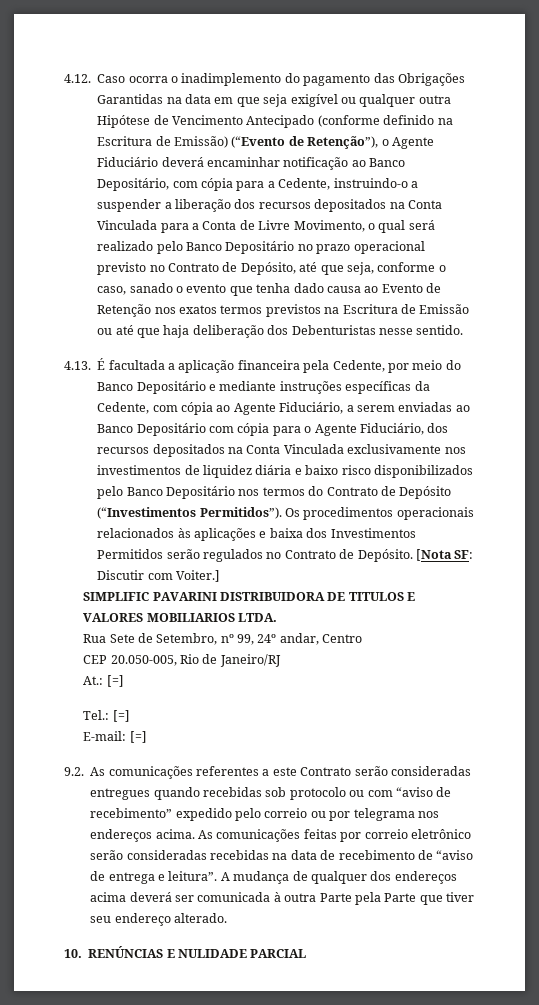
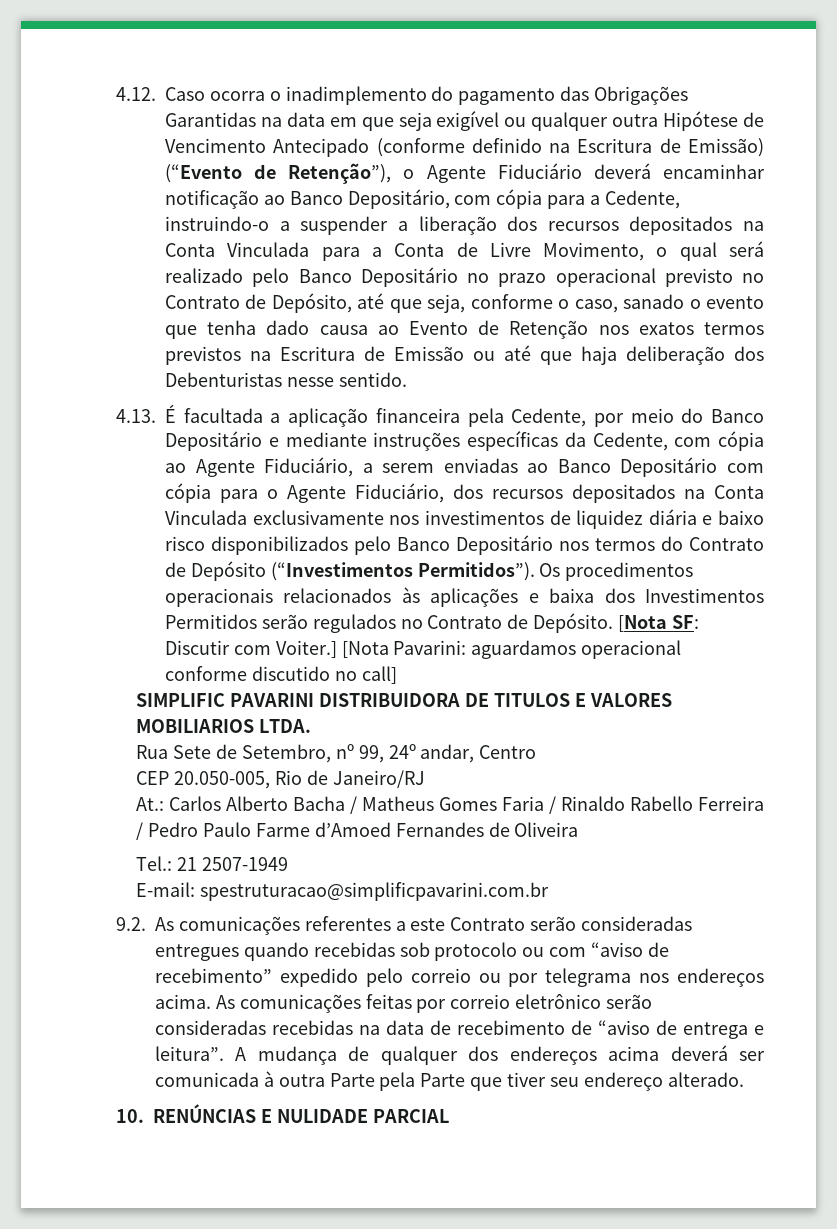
+ [Nota Pavarini: aguardamos operacional conforme discutido no call]
- At.: [=]
+ At.: Carlos Alberto Bacha / Matheus Gomes Faria / Rinaldo Rabello Ferreira / Pedro Paulo Farme d’Amoed Fernandes de Oliveira
- Tel.: [=]
+ Tel.: 21 2507-1949
- E-mail: [=]
+ E-mail: spestruturacao@simplificpavarini.com.br

